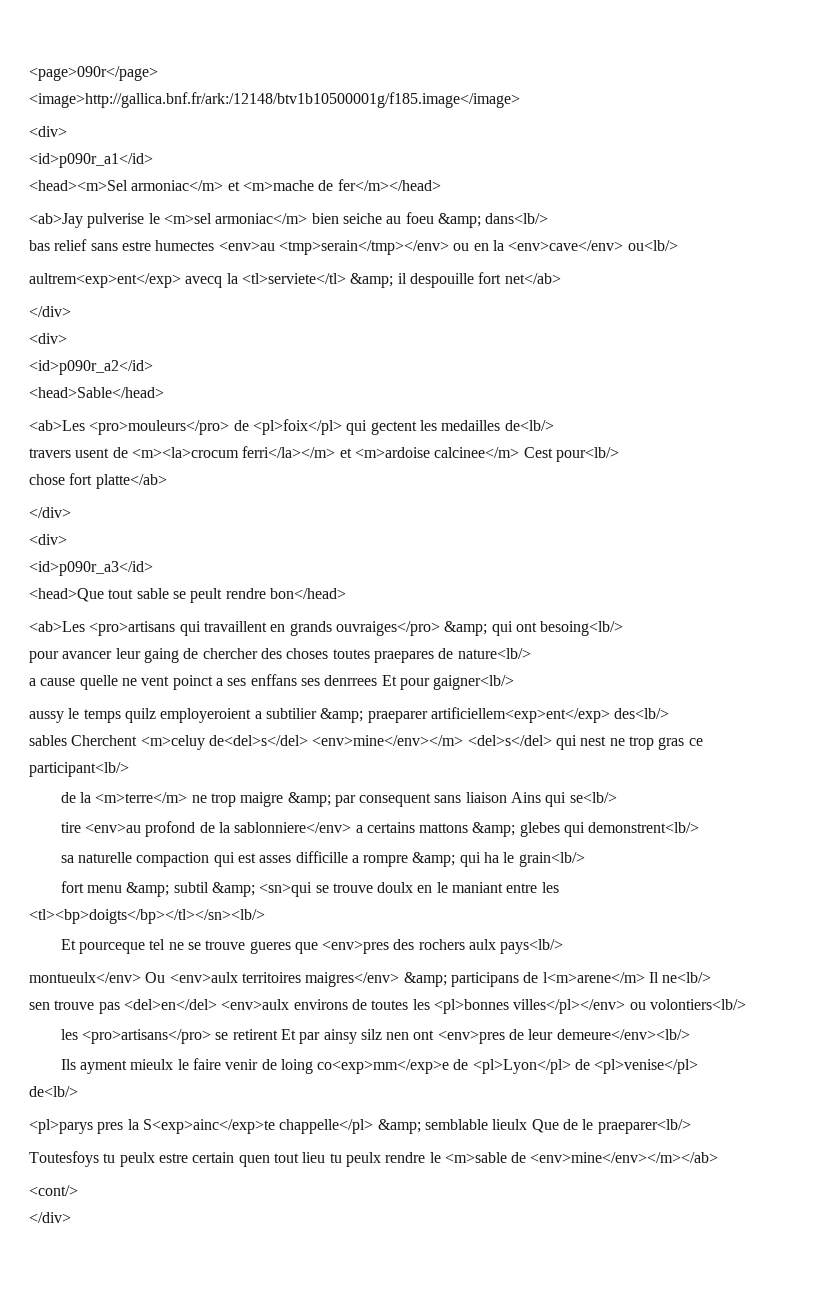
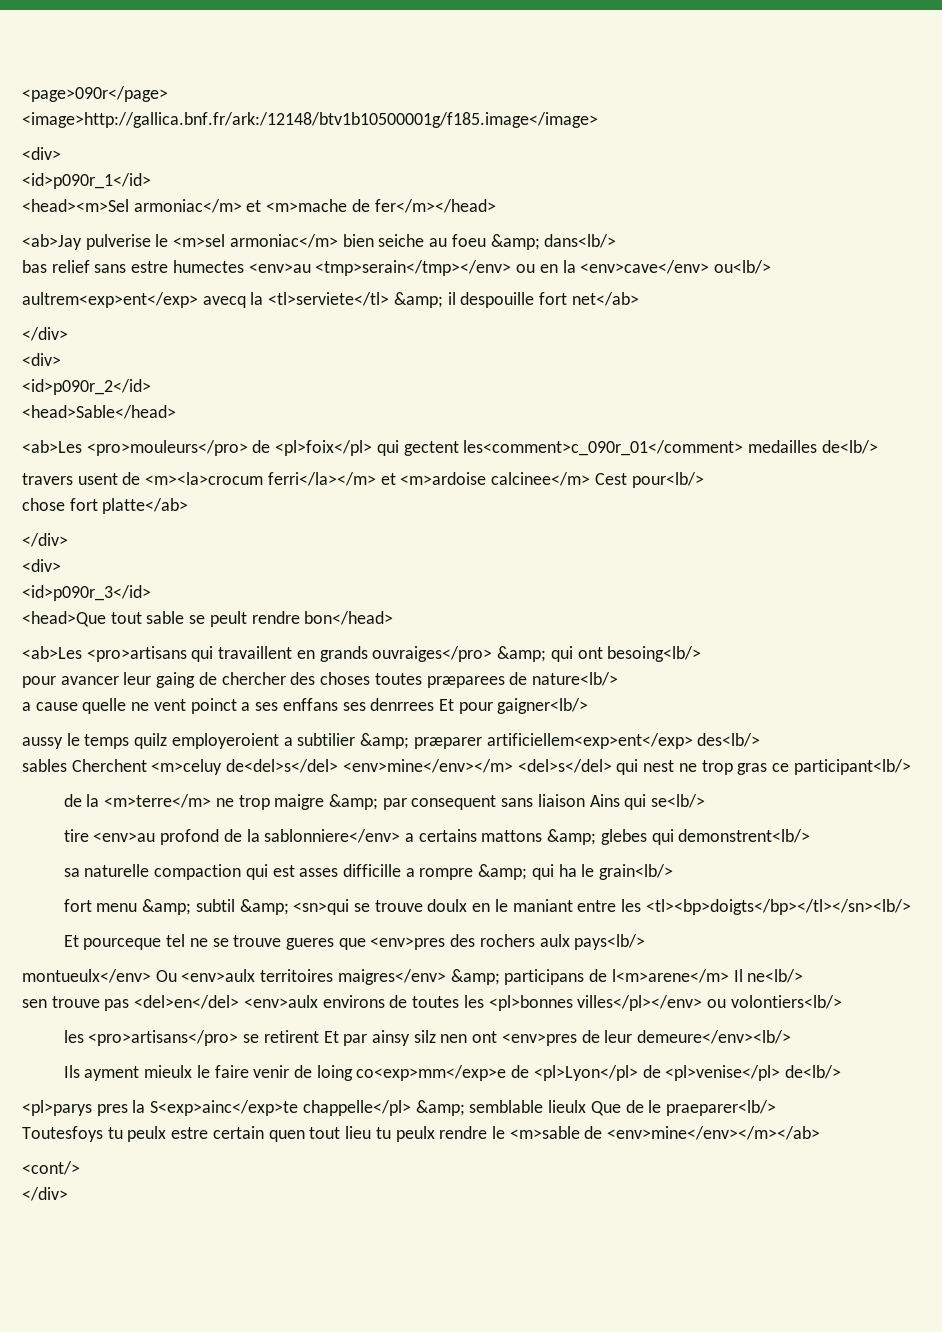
- <id>p090r_a1</id>
+ <id>p090r_1</id>
- <id>p090r_a2</id>
+ <id>p090r_2</id>
- <ab>Les <pro>mouleurs</pro> de <pl>foix</pl> qui gectent les medailles de<lb/>
+ <ab>Les <pro>mouleurs</pro> de <pl>foix</pl> qui gectent les<comment>c_090r_01</comment> medailles de<lb/>
- <id>p090r_a3</id>
+ <id>p090r_3</id>
- pour avancer leur gaing de chercher des choses toutes praepares de nature<lb/>
+ pour avancer leur gaing de chercher des choses toutes præparees de nature<lb/>
- aussy le temps quilz employeroient a subtilier &amp; praeparer artificiellem<exp>ent</exp> des<lb/>
+ aussy le temps quilz employeroient a subtilier &amp; præparer artificiellem<exp>ent</exp> des<lb/>

